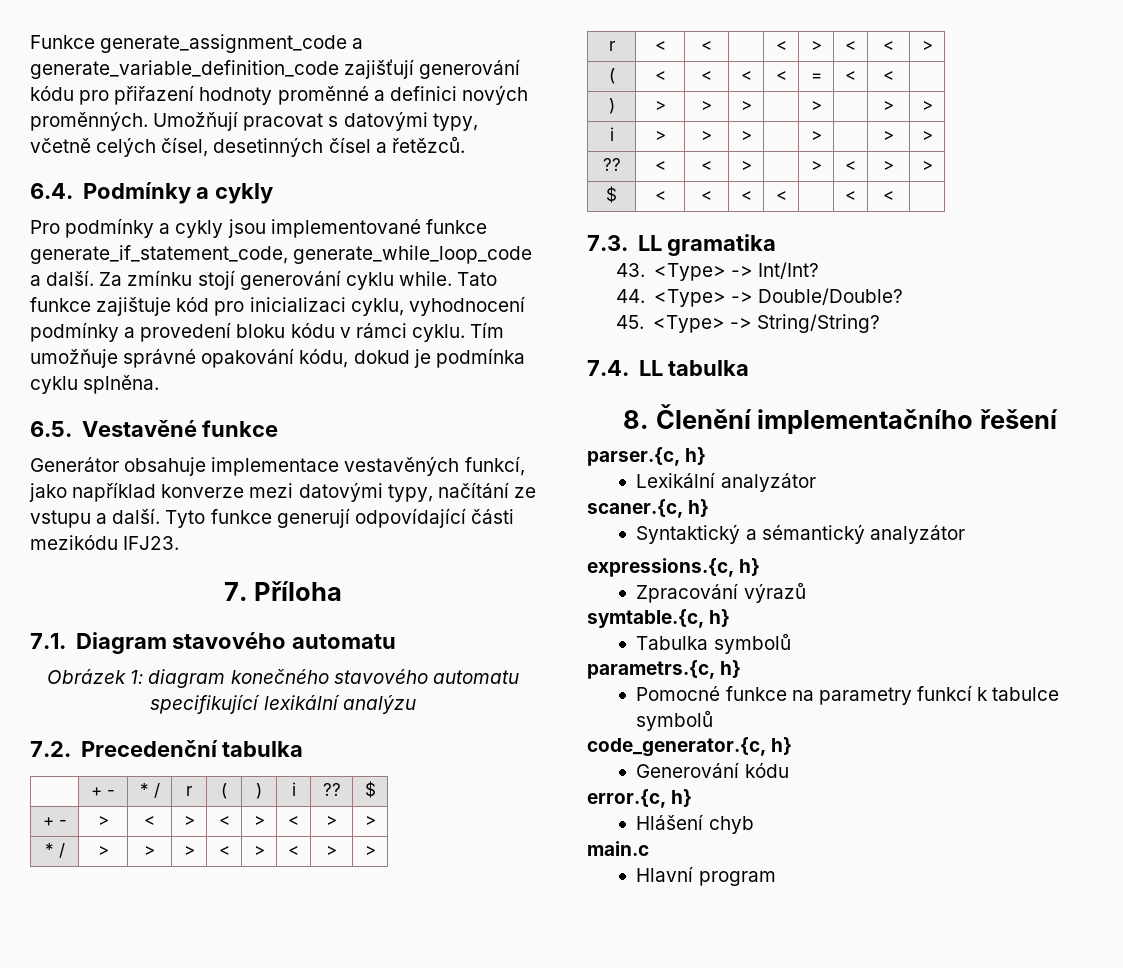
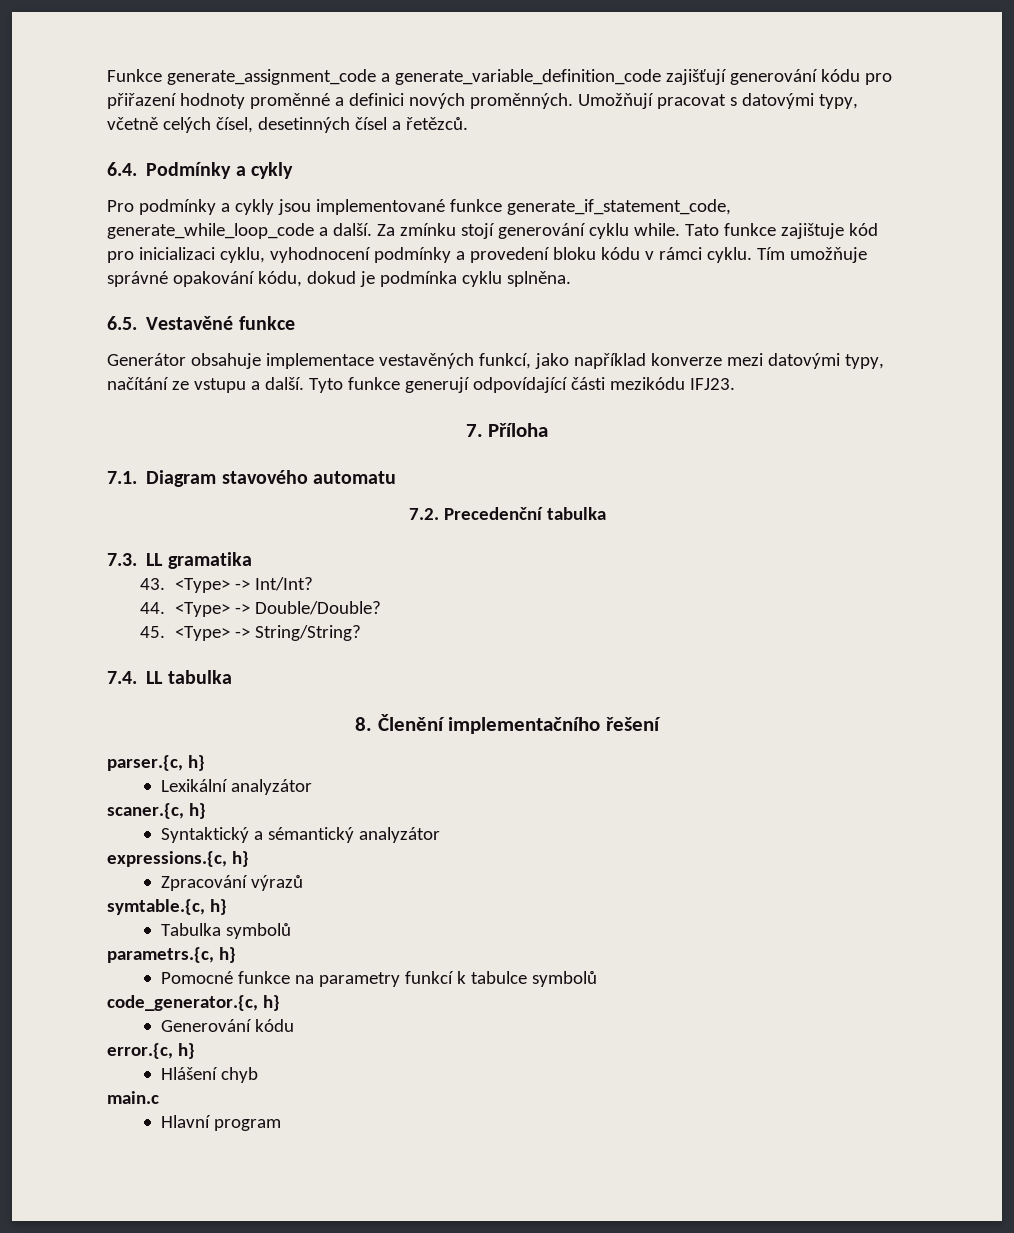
- Obrázek 1: diagram konečného stavového automatu specifikující lexikální analýzu
  7.2. Precedenční tabulka
- | + - | * / | r | ( | ) | i | ?? | $
- + - | > | < | > | < | > | < | > | >
- * / | > | > | > | < | > | < | > | >
- r | < | < | | < | > | < | < | >
- ( | < | < | < | < | = | < | < |
- ) | > | > | > | | > | | > | >
- i | > | > | > | | > | | > | >
- ?? | < | < | > | | > | < | > | >
- $ | < | < | < | < | | < | < |

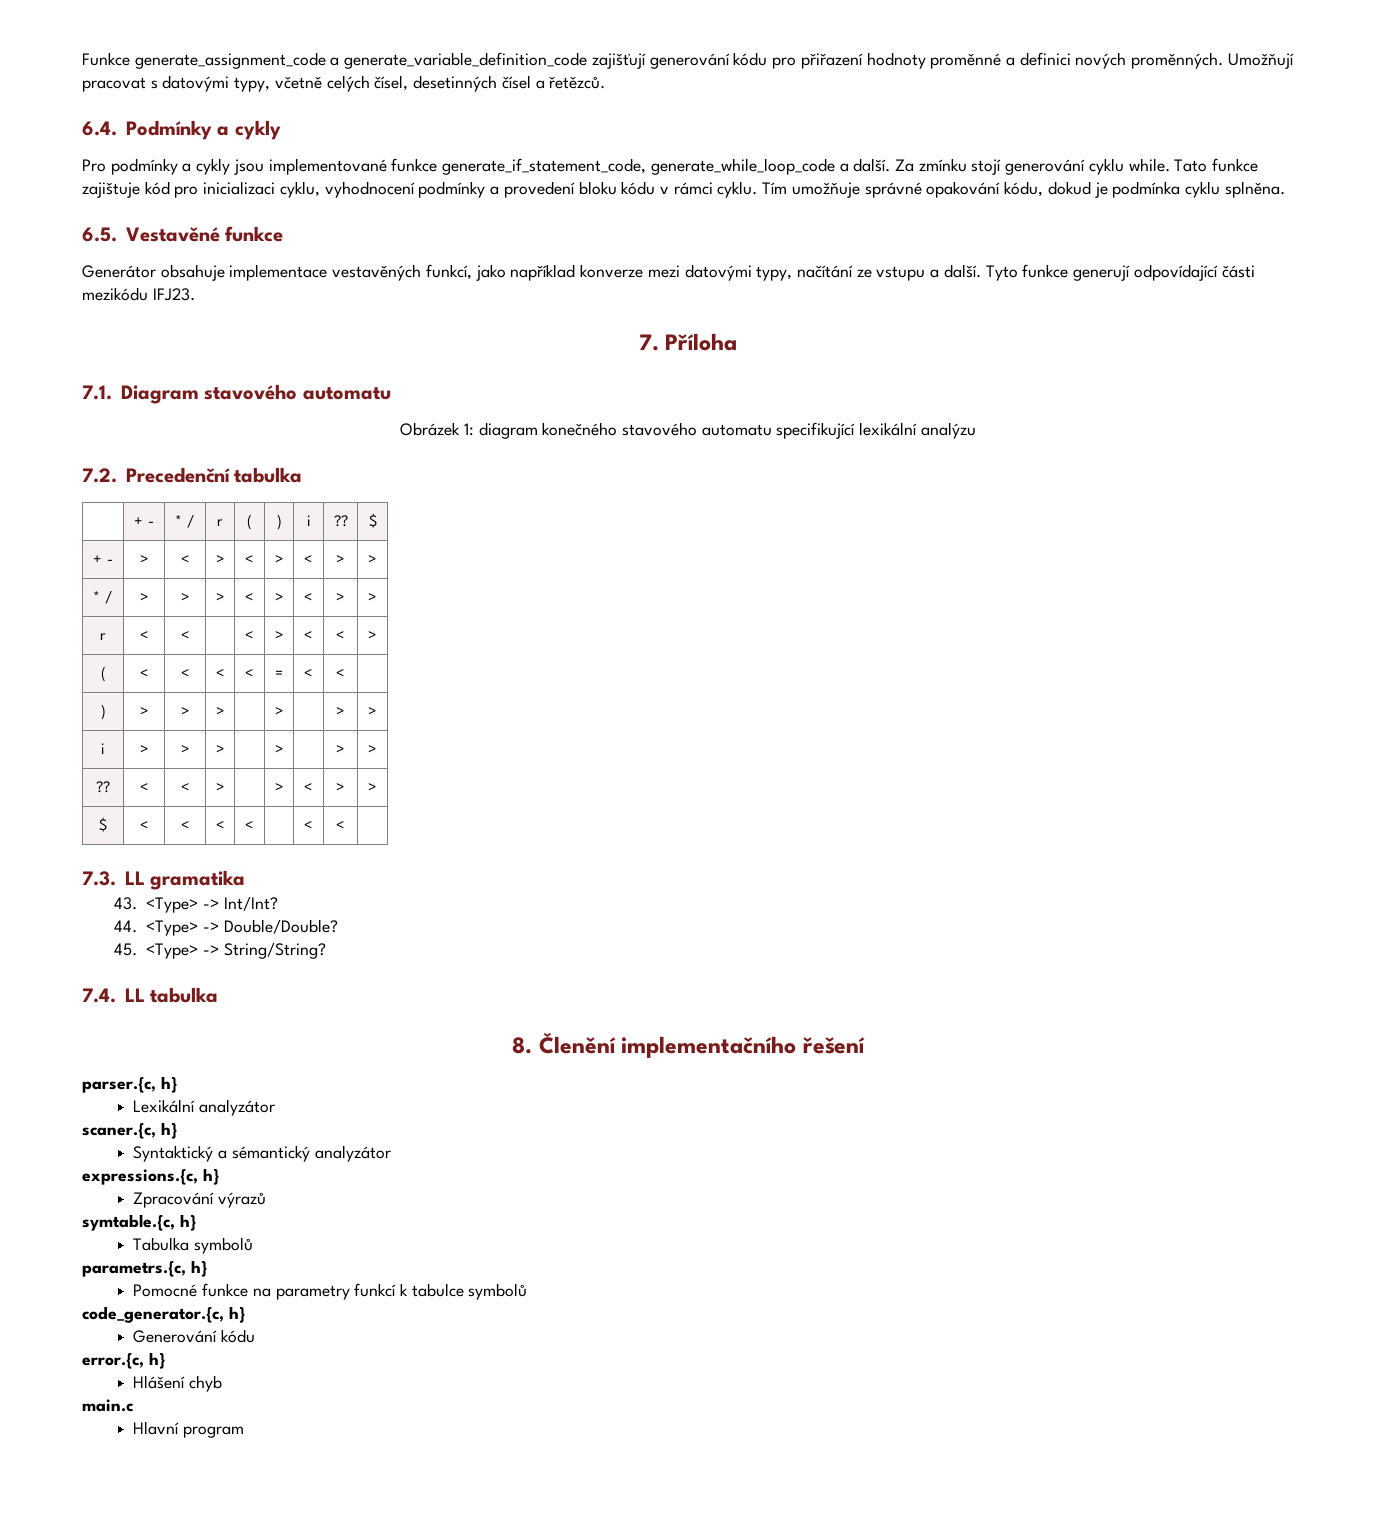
+ Obrázek 1: diagram konečného stavového automatu specifikující lexikální analýzu
  7.2. Precedenční tabulka
+ | + - | * / | r | ( | ) | i | ?? | $
+ + - | > | < | > | < | > | < | > | >
+ * / | > | > | > | < | > | < | > | >
+ r | < | < | | < | > | < | < | >
+ ( | < | < | < | < | = | < | < |
+ ) | > | > | > | | > | | > | >
+ i | > | > | > | | > | | > | >
+ ?? | < | < | > | | > | < | > | >
+ $ | < | < | < | < | | < | < |

